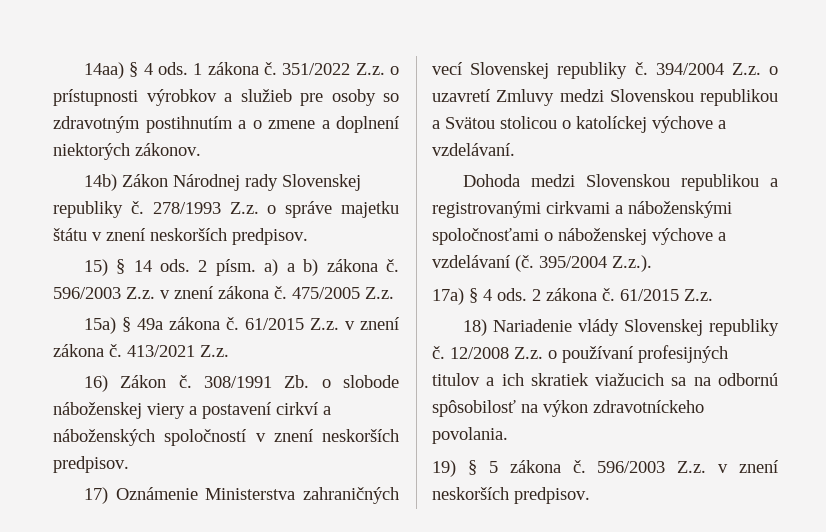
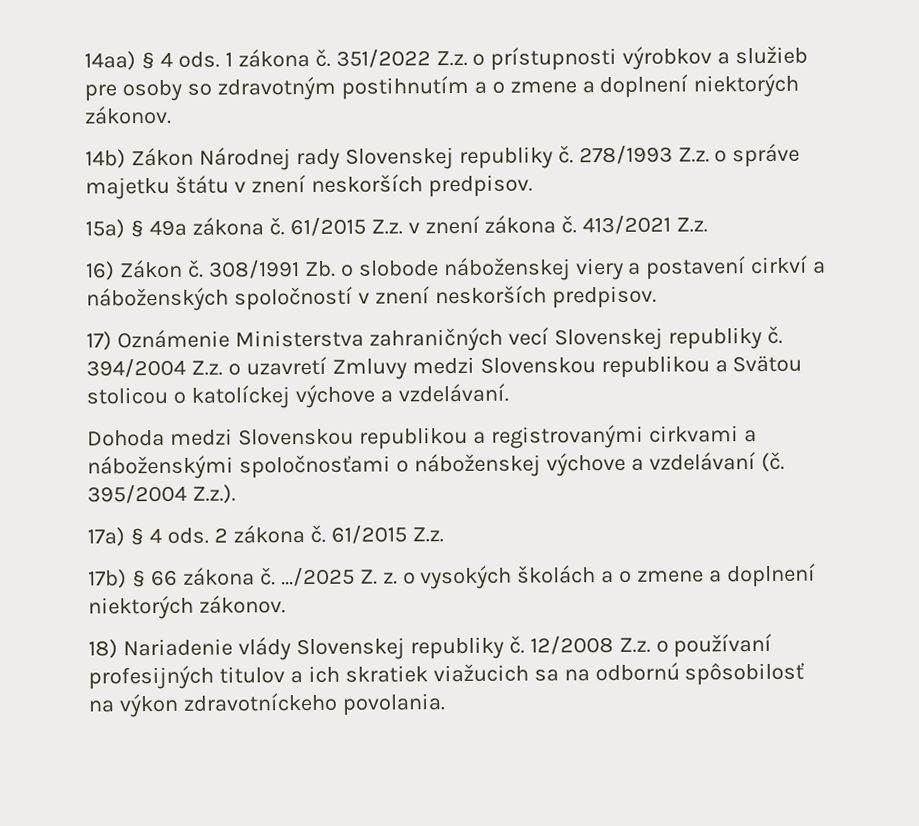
- 15) § 14 ods. 2 písm. a) a b) zákona č. 596/2003 Z.z. v znení zákona č. 475/2005 Z.z.
+ 17b) § 66 zákona č. .../2025 Z. z. o vysokých školách a o zmene a doplnení niektorých zákonov.
- 19) § 5 zákona č. 596/2003 Z.z. v znení neskorších predpisov.

